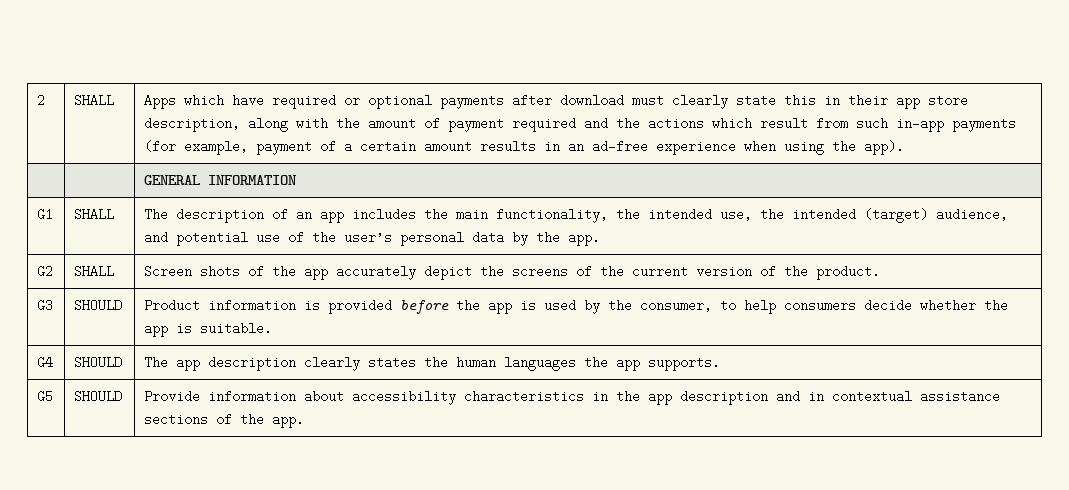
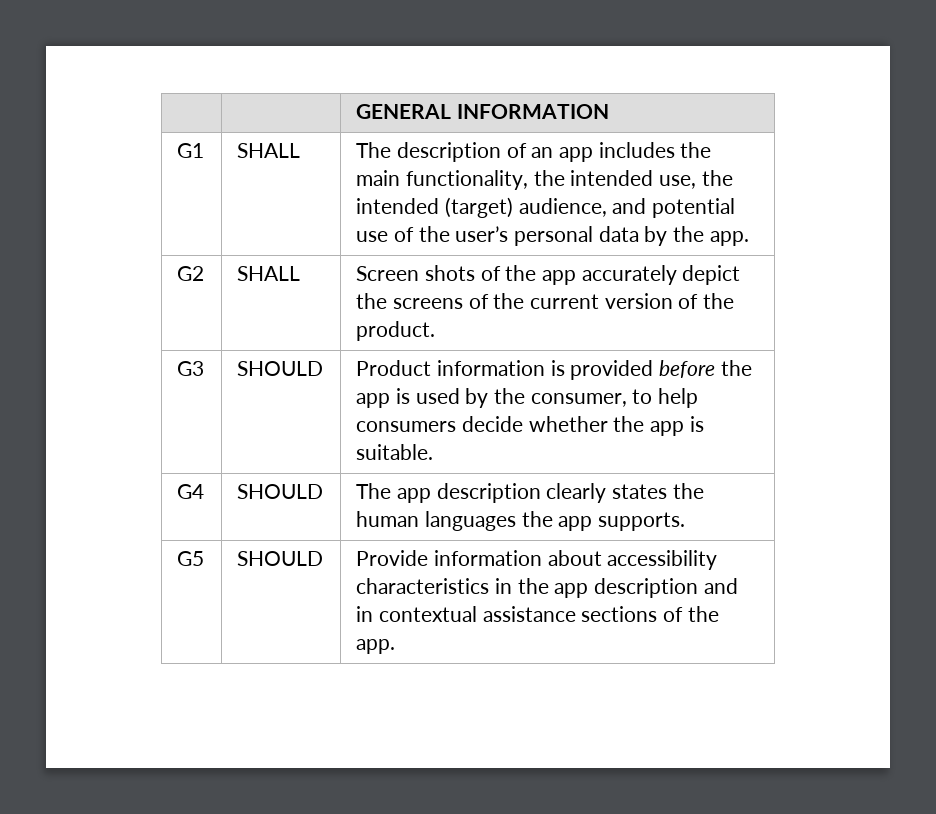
- 2 | SHALL | Apps which have required or optional payments after download must clearly state this in their app store description, along with the amount of payment required and the actions which result from such in-app payments (for example, payment of a certain amount results in an ad-free experience when using the app).

